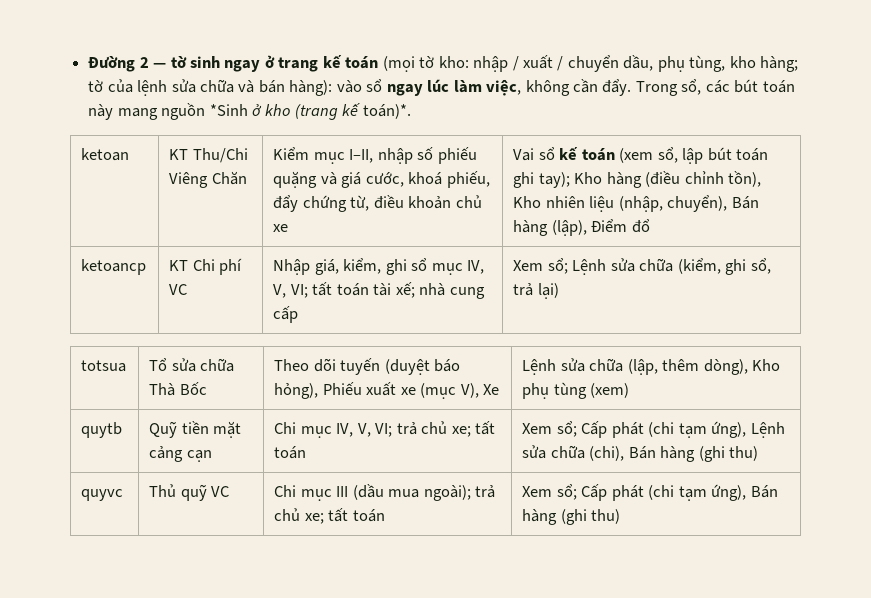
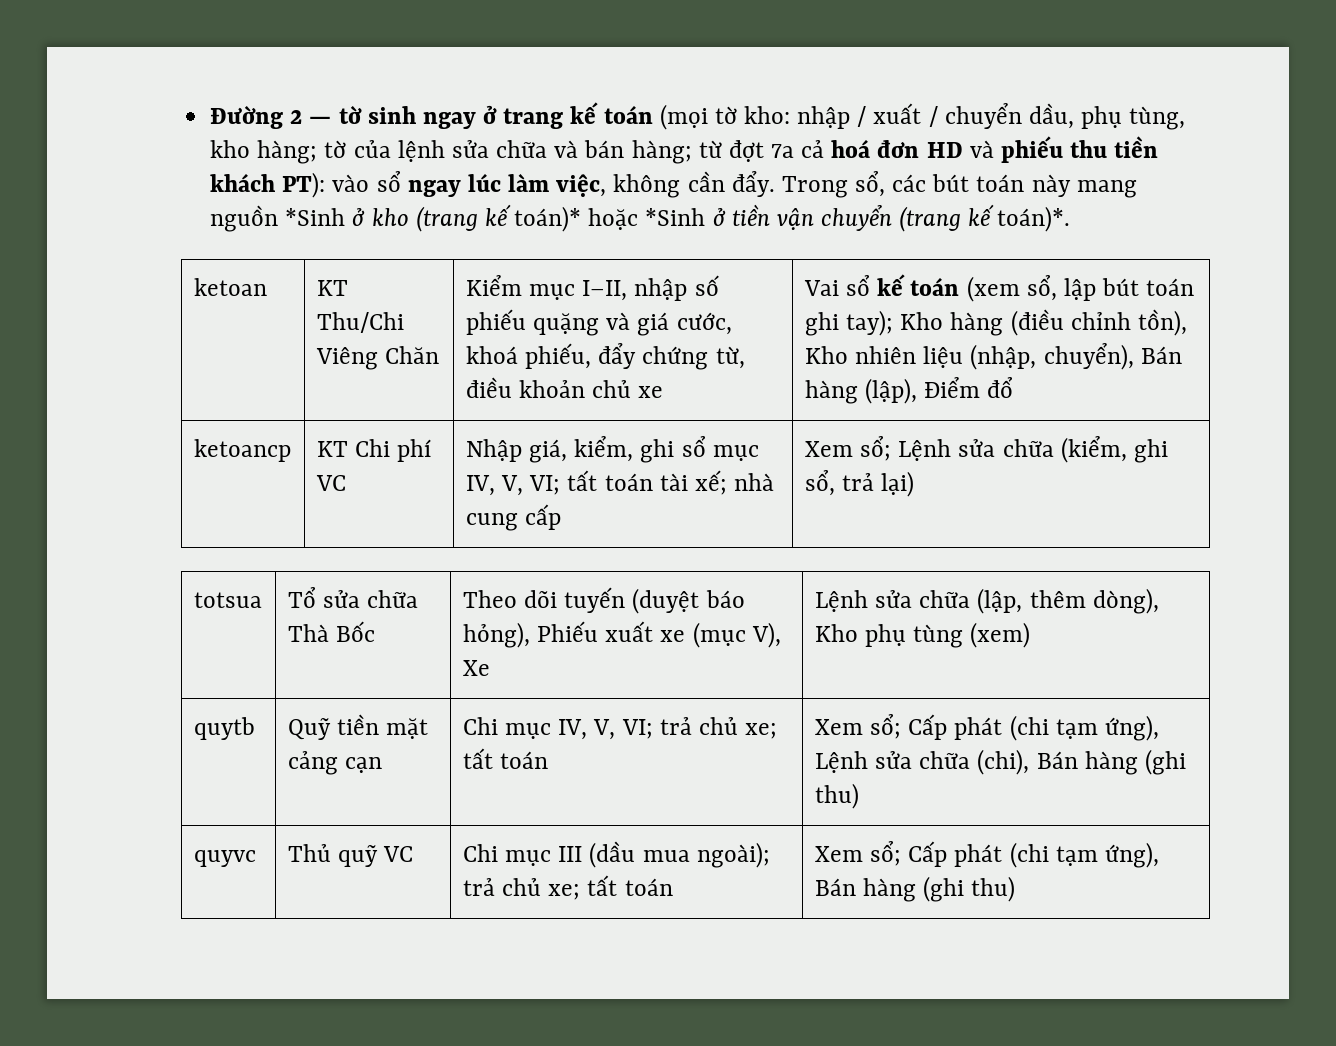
- Đường 2 — tờ sinh ngay ở trang kế toán (mọi tờ kho: nhập / xuất / chuyển dầu, phụ tùng, kho hàng; tờ của lệnh sửa chữa và bán hàng): vào sổ ngay lúc làm việc, không cần đẩy.
+ Đường 2 — tờ sinh ngay ở trang kế toán (mọi tờ kho: nhập / xuất / chuyển dầu, phụ tùng, kho hàng; tờ của lệnh sửa chữa và bán hàng; từ đợt 7a cả hoá đơn HD và phiếu thu tiền khách PT): vào sổ ngay lúc làm việc, không cần đẩy.
- Trong sổ, các bút toán này mang nguồn *Sinh ở kho (trang kế toán)*.
+ Trong sổ, các bút toán này mang nguồn *Sinh ở kho (trang kế toán)* hoặc *Sinh ở tiền vận chuyển (trang kế toán)*.

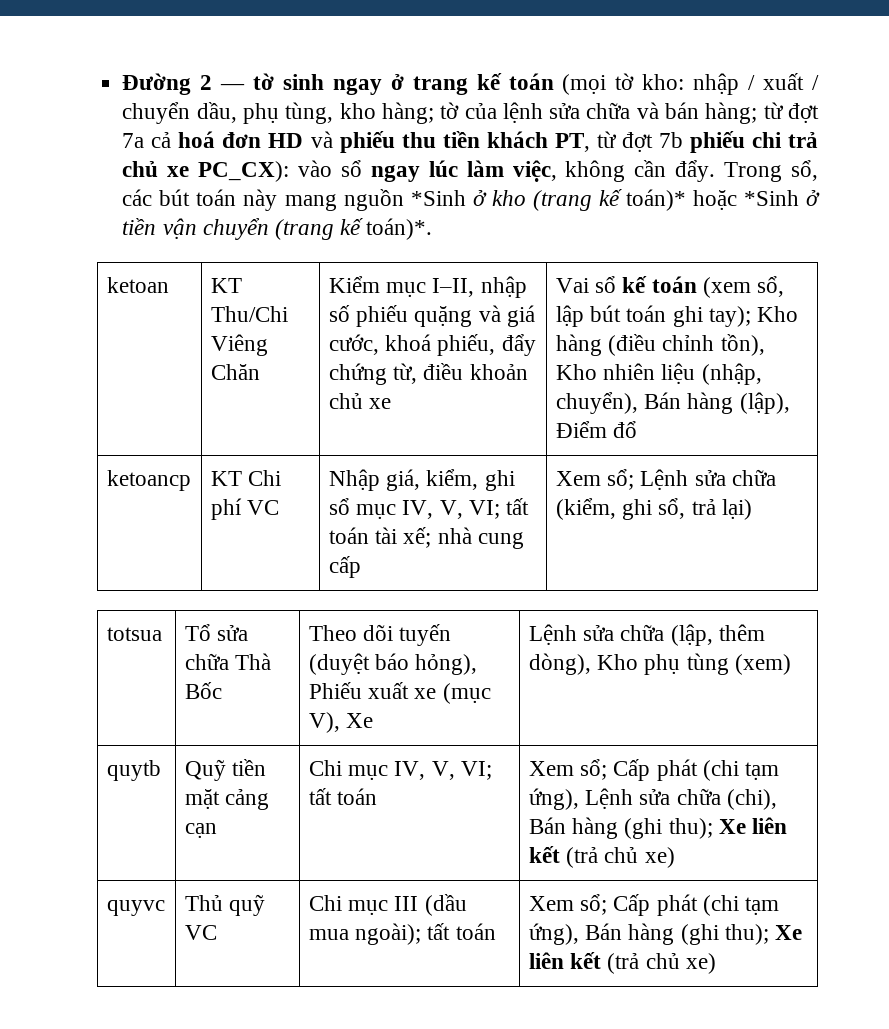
- Đường 2 — tờ sinh ngay ở trang kế toán (mọi tờ kho: nhập / xuất / chuyển dầu, phụ tùng, kho hàng; tờ của lệnh sửa chữa và bán hàng; từ đợt 7a cả hoá đơn HD và phiếu thu tiền khách PT): vào sổ ngay lúc làm việc, không cần đẩy.
+ Đường 2 — tờ sinh ngay ở trang kế toán (mọi tờ kho: nhập / xuất / chuyển dầu, phụ tùng, kho hàng; tờ của lệnh sửa chữa và bán hàng; từ đợt 7a cả hoá đơn HD và phiếu thu tiền khách PT, từ đợt 7b phiếu chi trả chủ xe PC_CX): vào sổ ngay lúc làm việc, không cần đẩy.
- quytb | Quỹ tiền mặt cảng cạn | Chi mục IV, V, VI; trả chủ xe; tất toán | Xem sổ; Cấp phát (chi tạm ứng), Lệnh sửa chữa (chi), Bán hàng (ghi thu)
+ quytb | Quỹ tiền mặt cảng cạn | Chi mục IV, V, VI; tất toán | Xem sổ; Cấp phát (chi tạm ứng), Lệnh sửa chữa (chi), Bán hàng (ghi thu); Xe liên kết (trả chủ xe)
- quyvc | Thủ quỹ VC | Chi mục III (dầu mua ngoài); trả chủ xe; tất toán | Xem sổ; Cấp phát (chi tạm ứng), Bán hàng (ghi thu)
+ quyvc | Thủ quỹ VC | Chi mục III (dầu mua ngoài); tất toán | Xem sổ; Cấp phát (chi tạm ứng), Bán hàng (ghi thu); Xe liên kết (trả chủ xe)

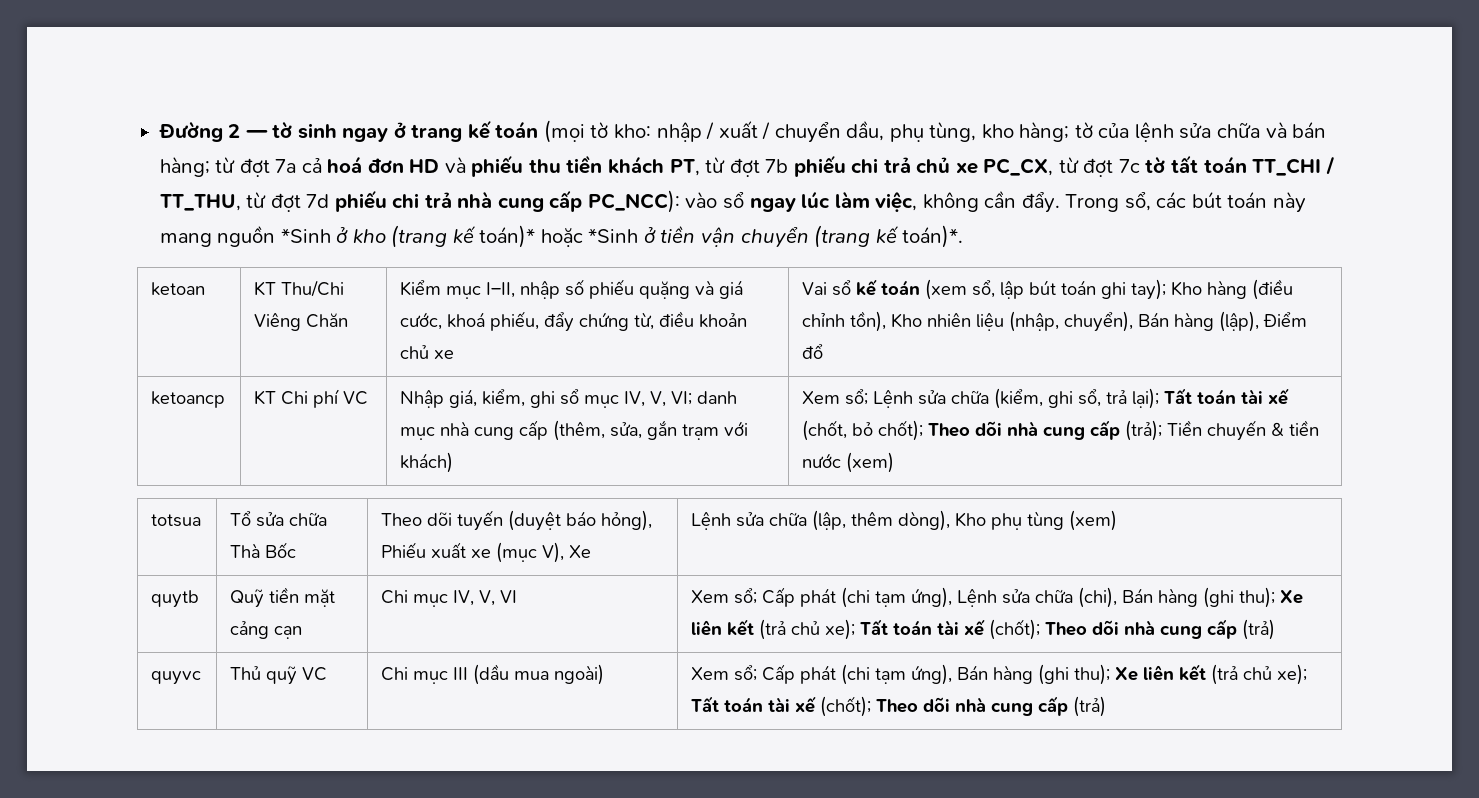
- từ đợt 7a cả hoá đơn HD và phiếu thu tiền khách PT, từ đợt 7b phiếu chi trả chủ xe PC_CX):
+ từ đợt 7a cả hoá đơn HD và phiếu thu tiền khách PT, từ đợt 7b phiếu chi trả chủ xe PC_CX, từ đợt 7c tờ tất toán TT_CHI / TT_THU, từ đợt 7d phiếu chi trả nhà cung cấp PC_NCC):
- Nhập giá, kiểm, ghi sổ mục IV, V, VI; tất toán tài xế; nhà cung cấp
+ Nhập giá, kiểm, ghi sổ mục IV, V, VI; danh mục nhà cung cấp (thêm, sửa, gắn trạm với khách)
- Xem sổ; Lệnh sửa chữa (kiểm, ghi sổ, trả lại)
+ Xem sổ; Lệnh sửa chữa (kiểm, ghi sổ, trả lại); Tất toán tài xế (chốt, bỏ chốt); Theo dõi nhà cung cấp (trả); Tiền chuyến & tiền nước (xem)
- Chi mục IV, V, VI; tất toán
+ Chi mục IV, V, VI
- Xem sổ; Cấp phát (chi tạm ứng), Lệnh sửa chữa (chi), Bán hàng (ghi thu); Xe liên kết (trả chủ xe)
+ Xem sổ; Cấp phát (chi tạm ứng), Lệnh sửa chữa (chi), Bán hàng (ghi thu); Xe liên kết (trả chủ xe); Tất toán tài xế (chốt); Theo dõi nhà cung cấp (trả)
- quyvc | Thủ quỹ VC | Chi mục III (dầu mua ngoài); tất toán | Xem sổ; Cấp phát (chi tạm ứng), Bán hàng (ghi thu); Xe liên kết (trả chủ xe)
+ quyvc | Thủ quỹ VC | Chi mục III (dầu mua ngoài) | Xem sổ; Cấp phát (chi tạm ứng), Bán hàng (ghi thu); Xe liên kết (trả chủ xe); Tất toán tài xế (chốt); Theo dõi nhà cung cấp (trả)

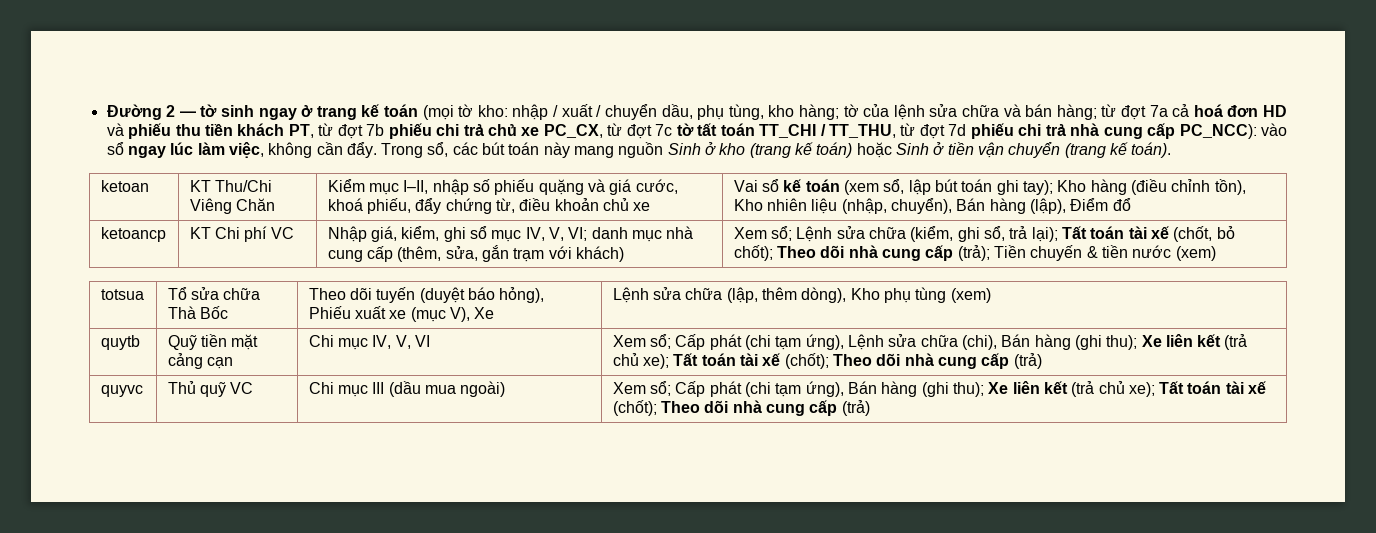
- Trong sổ, các bút toán này mang nguồn *Sinh ở kho (trang kế toán)* hoặc *Sinh ở tiền vận chuyển (trang kế toán)*.
+ Trong sổ, các bút toán này mang nguồn Sinh ở kho (trang kế toán) hoặc Sinh ở tiền vận chuyển (trang kế toán).

